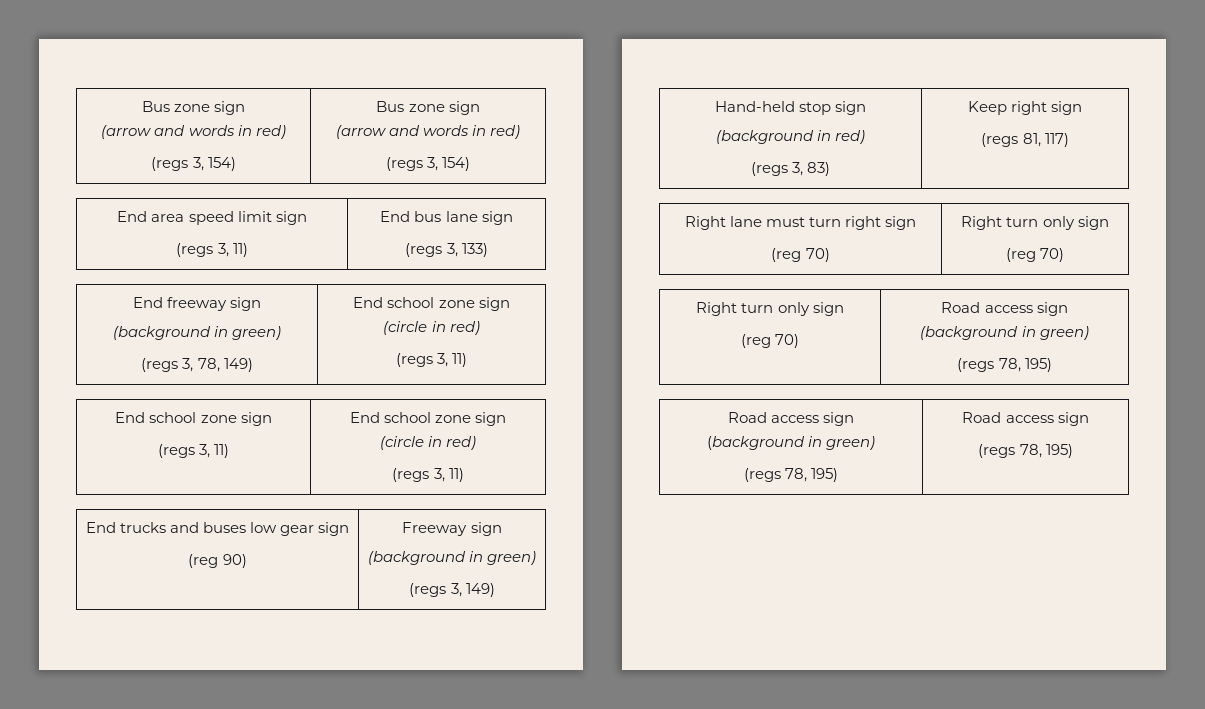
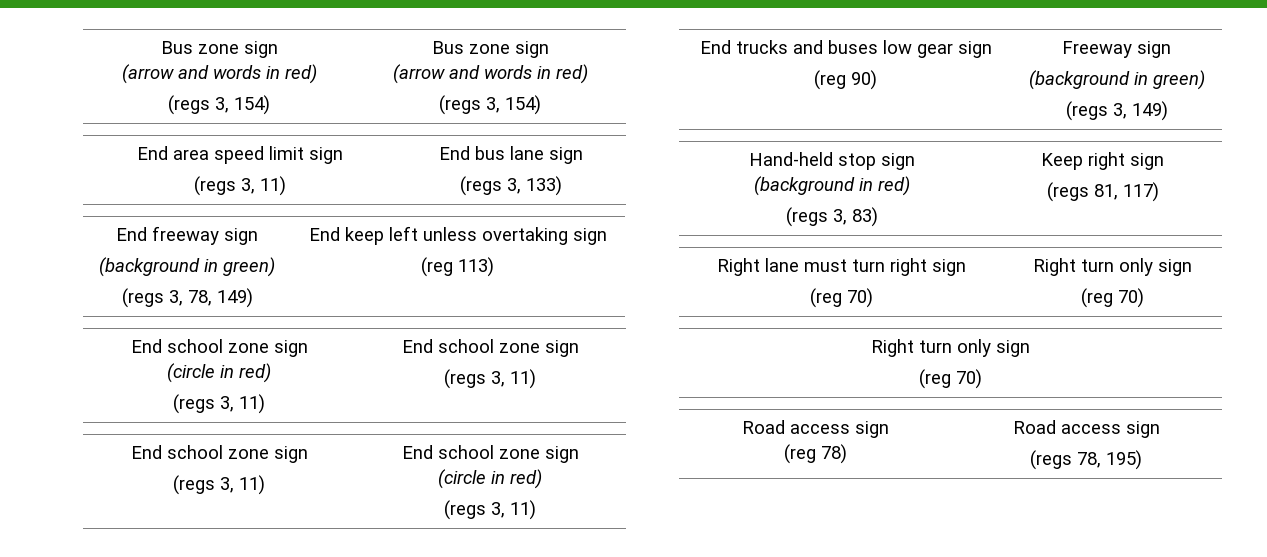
  End freeway sign
  (background in green)
- (regs 3, 78, 149) | End school zone sign
+ (regs 3, 78, 149) | End keep left unless overtaking sign
+ (reg 113)
+ End school zone sign
  (circle in red)
+ (regs 3, 11) | End school zone sign
  Right lane must turn right sign
  (reg 70) | Right turn only sign
  (reg 70)
  Right turn only sign
- (reg 70) | Road access sign
- (background in green)
- (regs 78, 195)
+ (reg 70)
  Road access sign
- (background in green)
- (regs 78, 195) | Road access sign
+ (reg 78) | Road access sign

